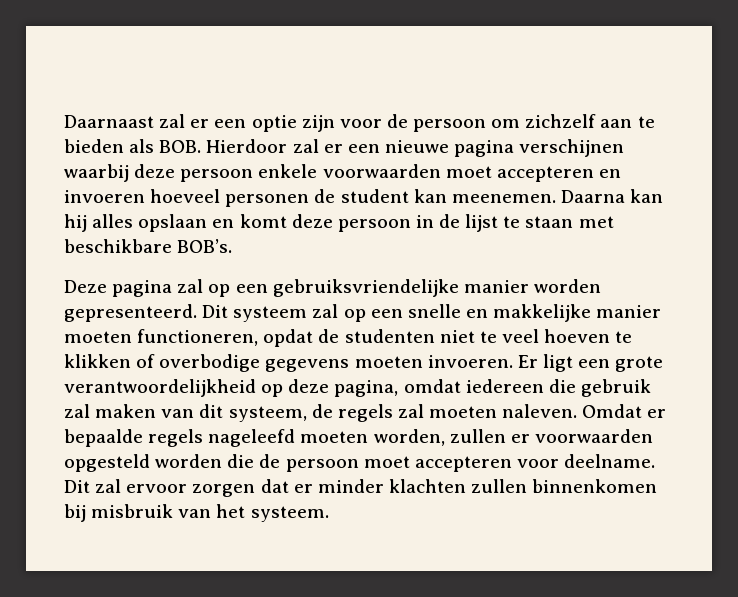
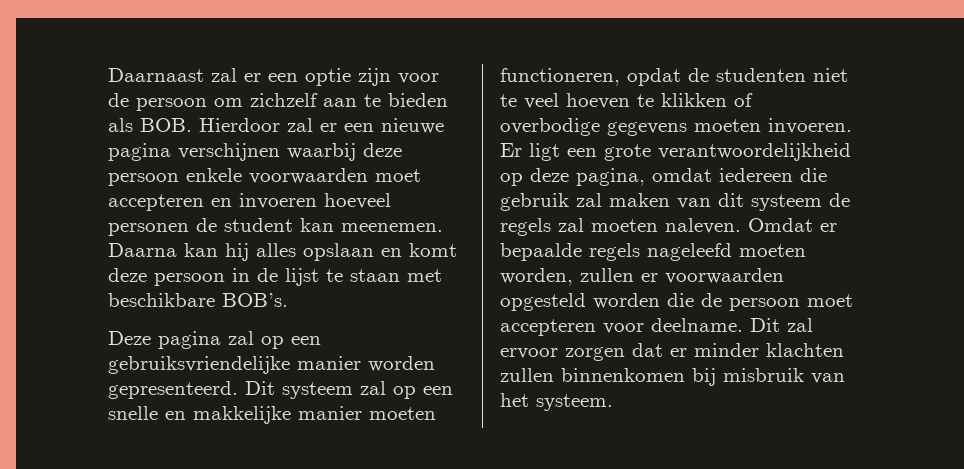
- Er ligt een grote verantwoordelijkheid op deze pagina, omdat iedereen die gebruik zal maken van dit systeem, de regels zal moeten naleven.
+ Er ligt een grote verantwoordelijkheid op deze pagina, omdat iedereen die gebruik zal maken van dit systeem de regels zal moeten naleven.

